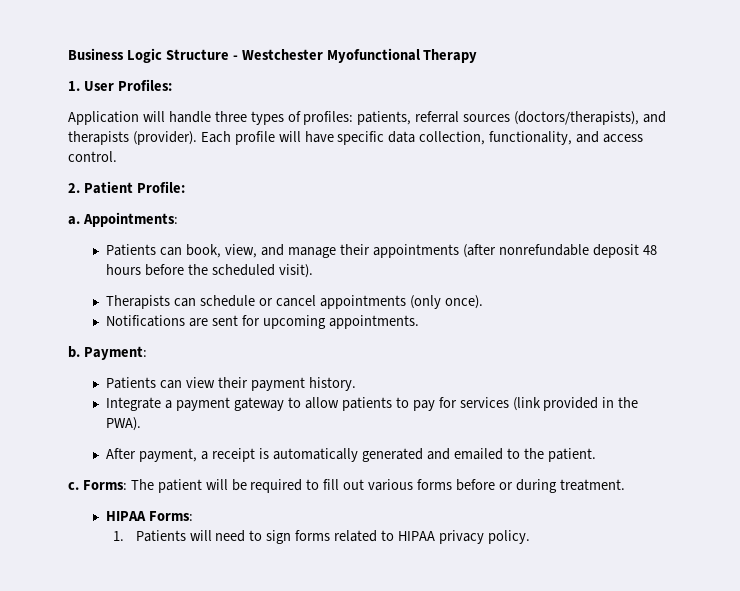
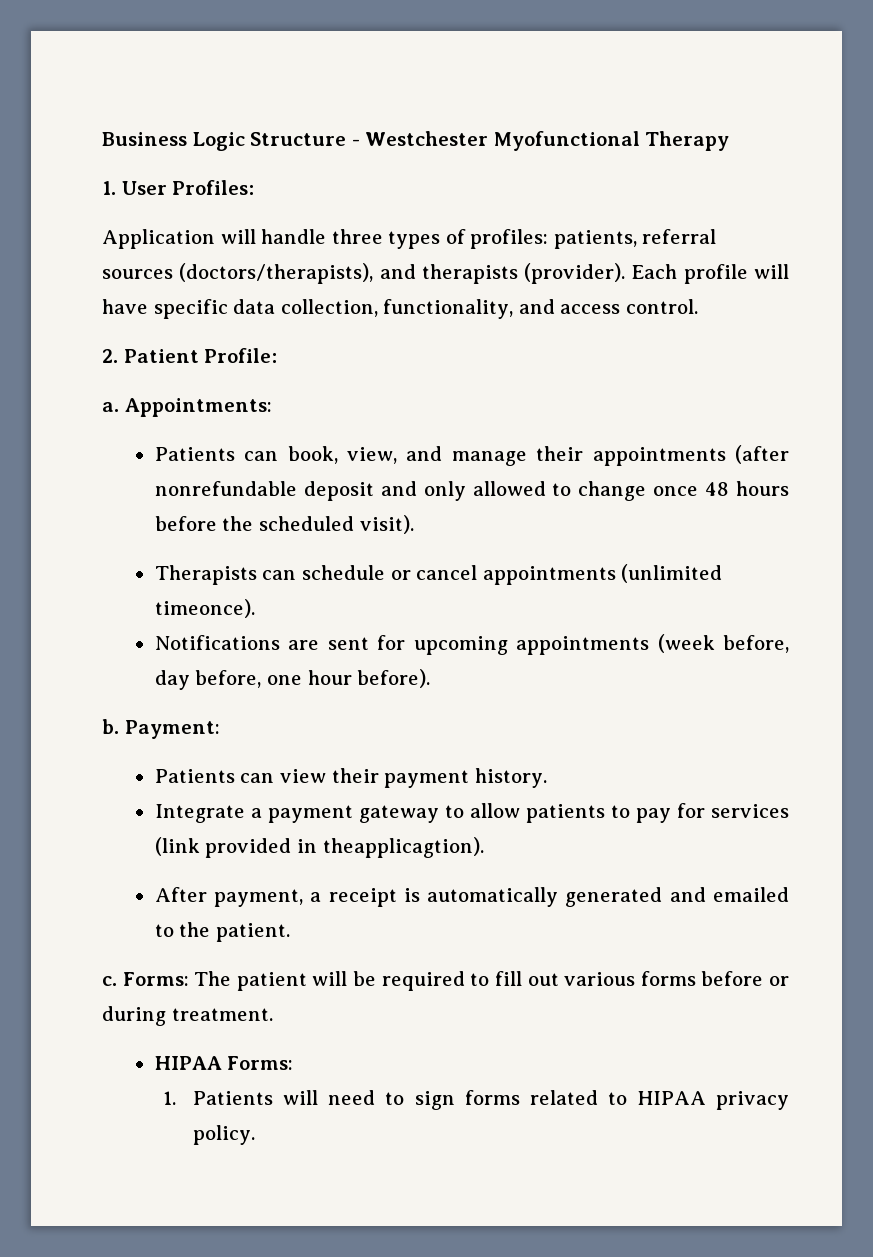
- Patients can book, view, and manage their appointments (after nonrefundable deposit 48 hours before the scheduled visit).
+ Patients can book, view, and manage their appointments (after nonrefundable deposit and only allowed to change once 48 hours before the scheduled visit).
- Therapists can schedule or cancel appointments (only once).
+ Therapists can schedule or cancel appointments (unlimited timeonce).
- Notifications are sent for upcoming appointments.
+ Notifications are sent for upcoming appointments (week before, day before, one hour before).
- Integrate a payment gateway to allow patients to pay for services (link provided in the PWA).
+ Integrate a payment gateway to allow patients to pay for services (link provided in theapplicagtion).

